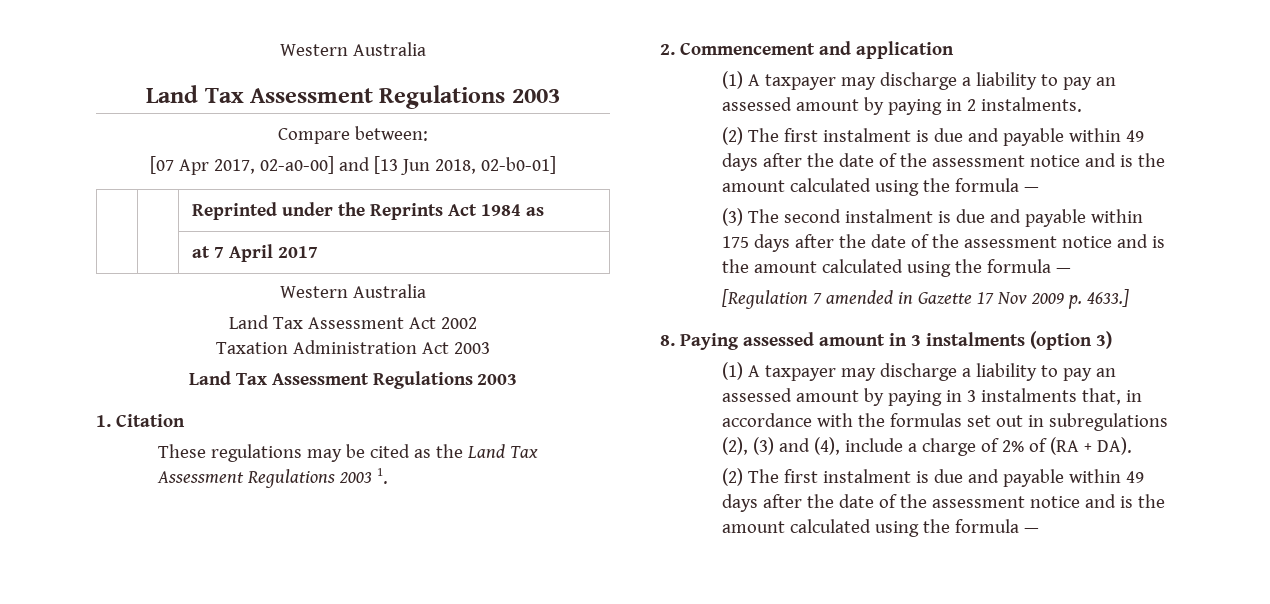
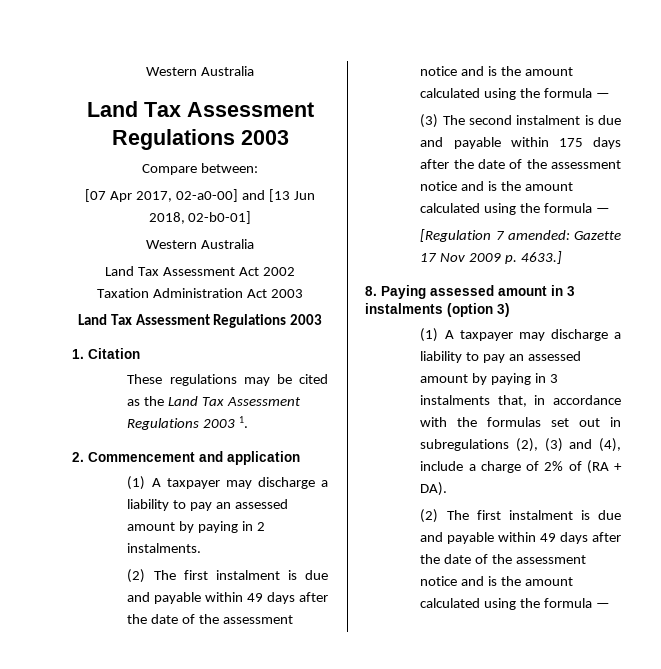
- | | Reprinted under the Reprints Act 1984 as
- | | at 7 April 2017
- [Regulation 7 amended in Gazette 17 Nov 2009 p. 4633.]
+ [Regulation 7 amended: Gazette 17 Nov 2009 p. 4633.]

